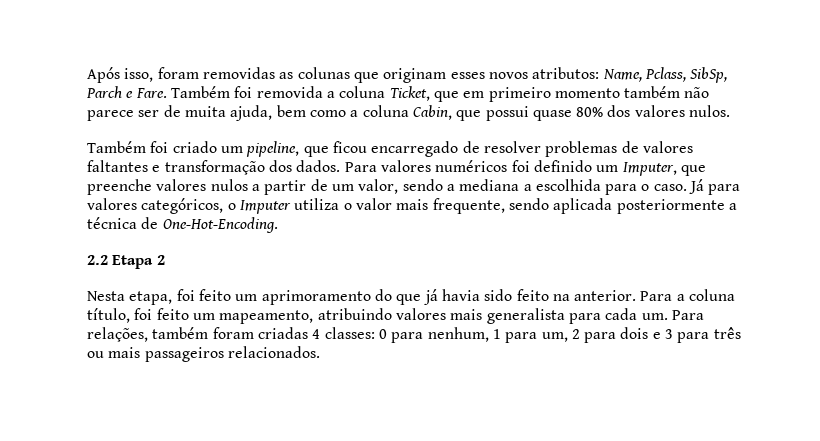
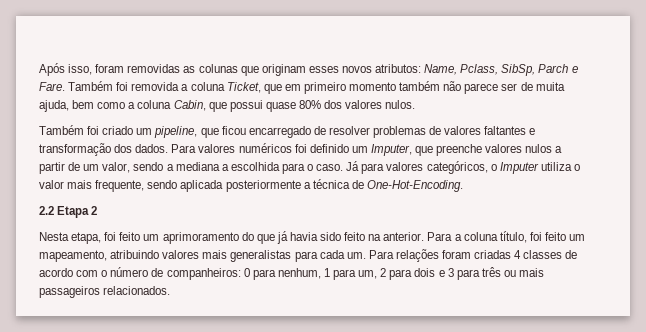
- Para a coluna título, foi feito um mapeamento, atribuindo valores mais generalista para cada um.
+ Para a coluna título, foi feito um mapeamento, atribuindo valores mais generalistas para cada um.
- Para relações, também foram criadas 4 classes: 0 para nenhum, 1 para um, 2 para dois e 3 para três ou mais passageiros relacionados.
+ Para relações foram criadas 4 classes de acordo com o número de companheiros: 0 para nenhum, 1 para um, 2 para dois e 3 para três ou mais passageiros relacionados.

